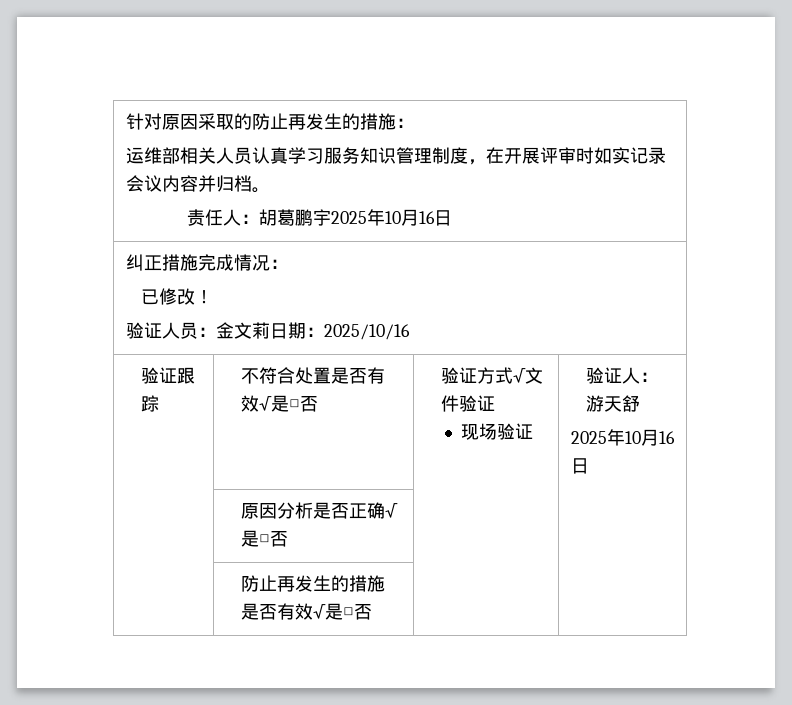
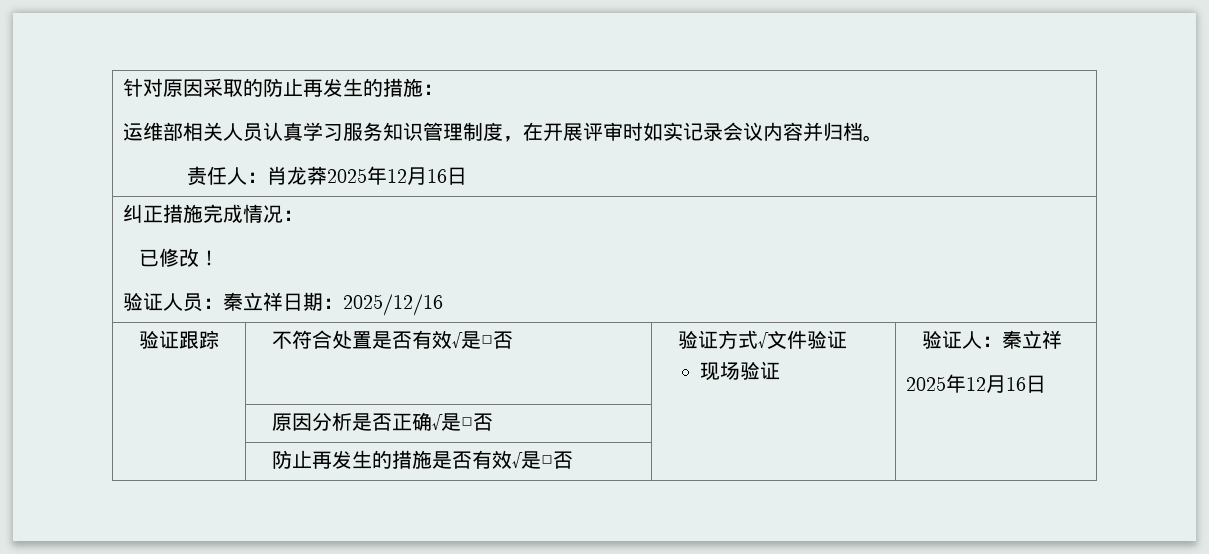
  针对原因采取的防止再发生的措施：
  运维部相关人员认真学习服务知识管理制度，在开展评审时如实记录会议内容并归档。
- 责任人：胡葛鹏宇2025年10月16日
+ 责任人：肖龙莽2025年12月16日
  纠正措施完成情况：
  已修改！
- 验证人员：金文莉日期：2025/10/16
+ 验证人员：秦立祥日期：2025/12/16
  验证跟踪 | 不符合处置是否有效√是□否 | 验证方式√文件验证
- 现场验证 | 验证人：游天舒
- 2025年10月16日
+ 现场验证 | 验证人：秦立祥
+ 2025年12月16日

